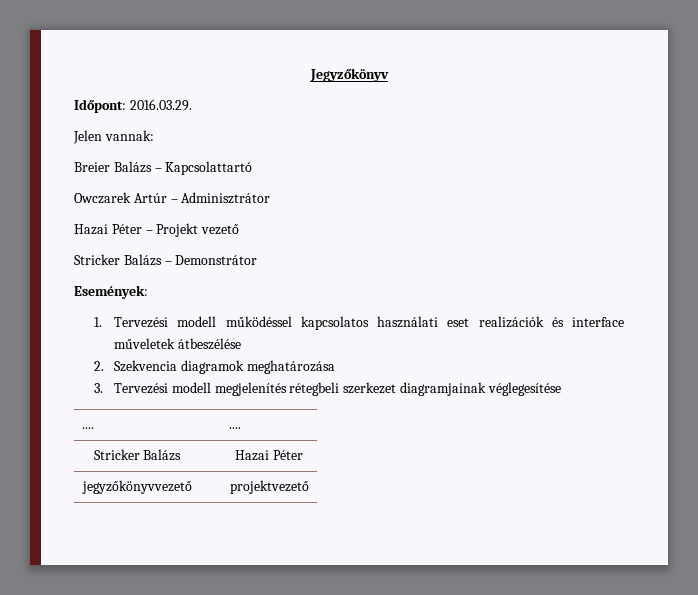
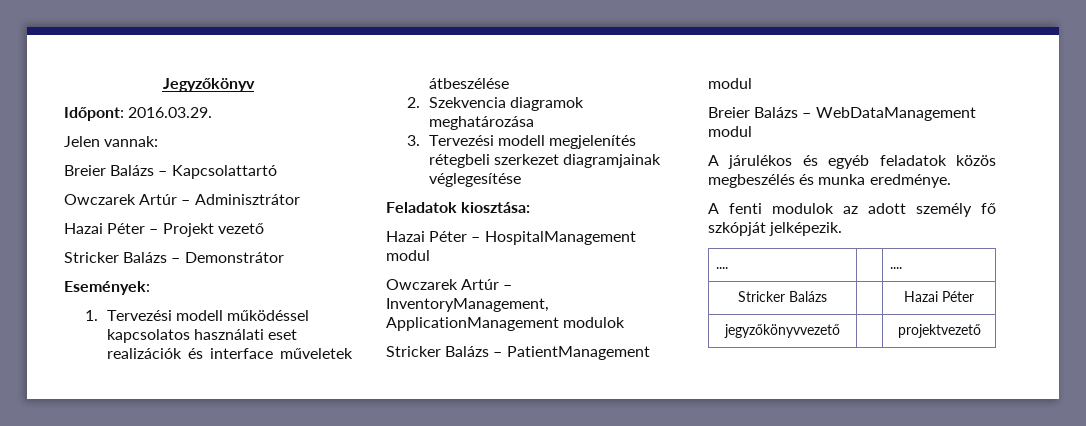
+ Feladatok kiosztása:
+ Hazai Péter – HospitalManagement modul
+ Owczarek Artúr – InventoryManagement, ApplicationManagement modulok
+ Stricker Balázs – PatientManagement modul
+ Breier Balázs – WebDataManagement modul
+ A járulékos és egyéb feladatok közös megbeszélés és munka eredménye.
+ A fenti modulok az adott személy fő szkópját jelképezik.

